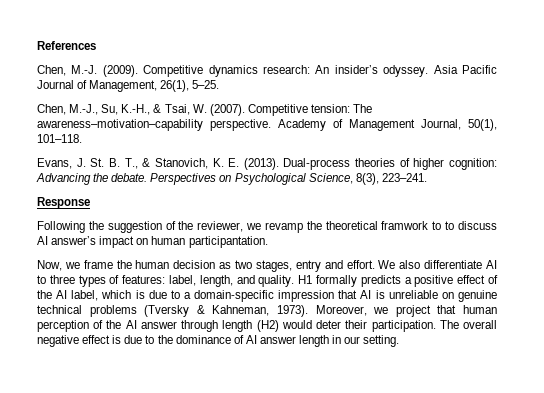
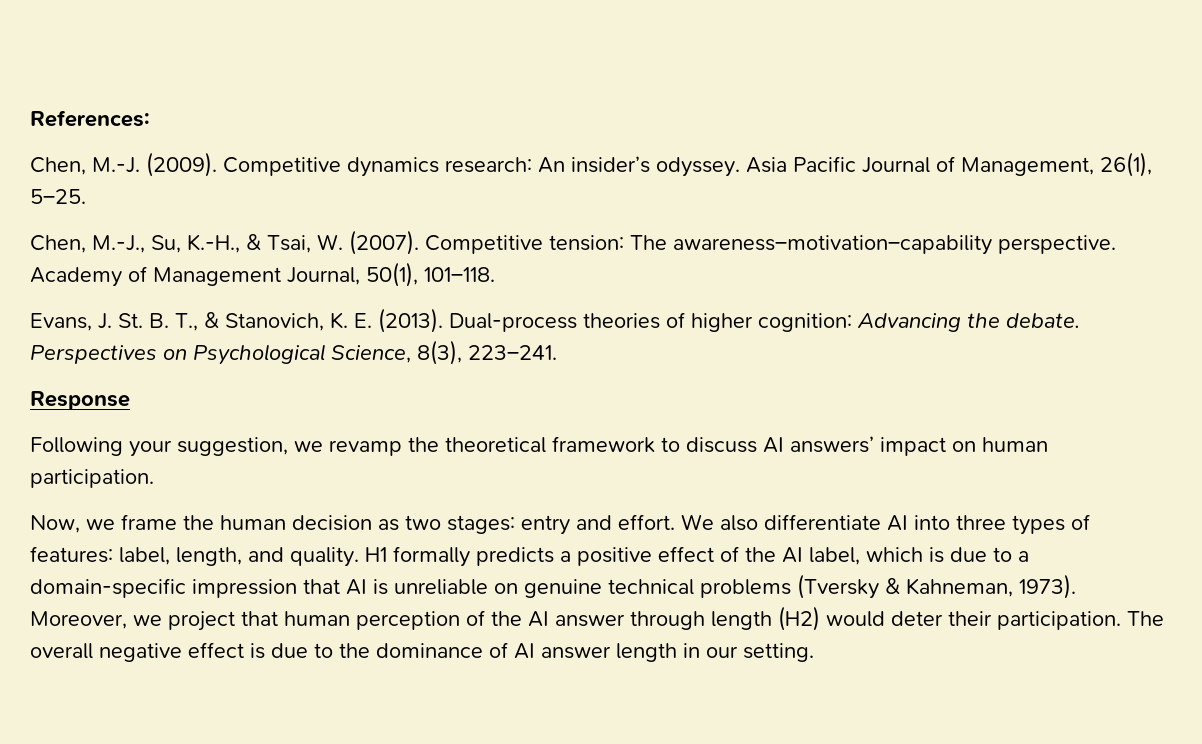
- References
+ References:
- Following the suggestion of the reviewer, we revamp the theoretical framwork to to discuss AI answer’s impact on human participantation.
+ Following your suggestion, we revamp the theoretical framework to discuss AI answers’ impact on human participation.
- Now, we frame the human decision as two stages, entry and effort.
+ Now, we frame the human decision as two stages: entry and effort.
- We also differentiate AI to three types of features: label, length, and quality.
+ We also differentiate AI into three types of features: label, length, and quality.

